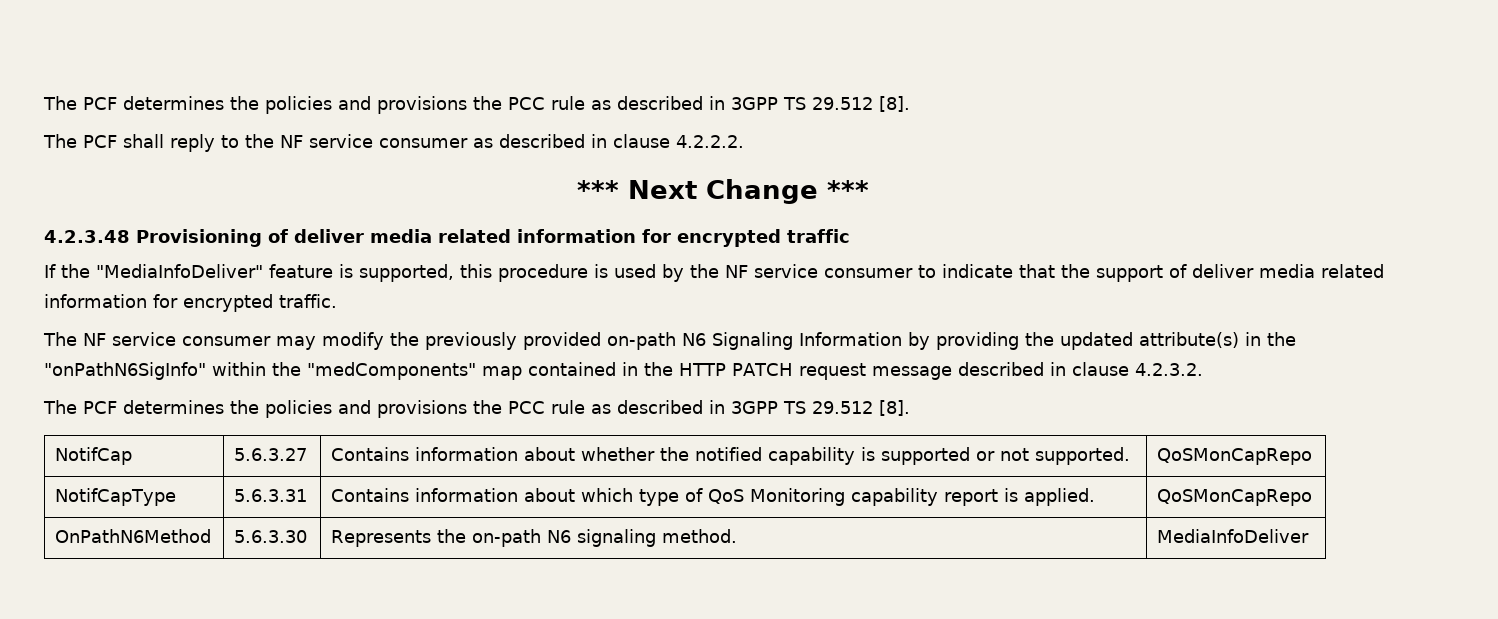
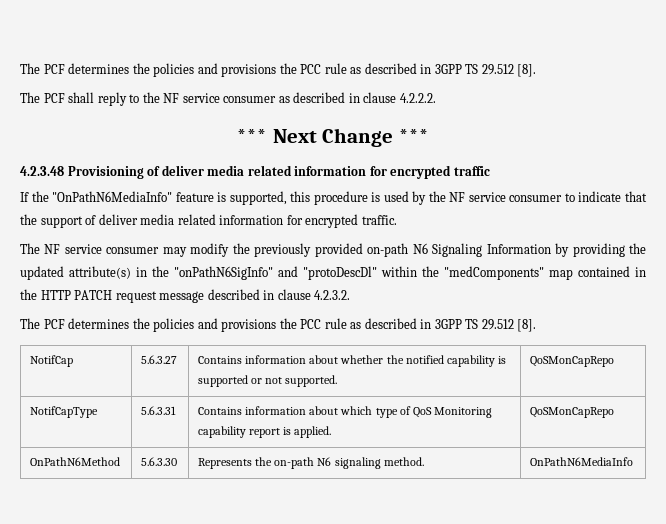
- If the "MediaInfoDeliver" feature is supported, this procedure is used by the NF service consumer to indicate that the support of deliver media related information for encrypted traffic.
+ If the "OnPathN6MediaInfo" feature is supported, this procedure is used by the NF service consumer to indicate that the support of deliver media related information for encrypted traffic.
- The NF service consumer may modify the previously provided on-path N6 Signaling Information by providing the updated attribute(s) in the "onPathN6SigInfo" within the "medComponents" map contained in the HTTP PATCH request message described in clause 4.2.3.2.
+ The NF service consumer may modify the previously provided on-path N6 Signaling Information by providing the updated attribute(s) in the "onPathN6SigInfo" and "protoDescDl" within the "medComponents" map contained in the HTTP PATCH request message described in clause 4.2.3.2.
- OnPathN6Method | 5.6.3.30 | Represents the on-path N6 signaling method. | MediaInfoDeliver
+ OnPathN6Method | 5.6.3.30 | Represents the on-path N6 signaling method. | OnPathN6MediaInfo

